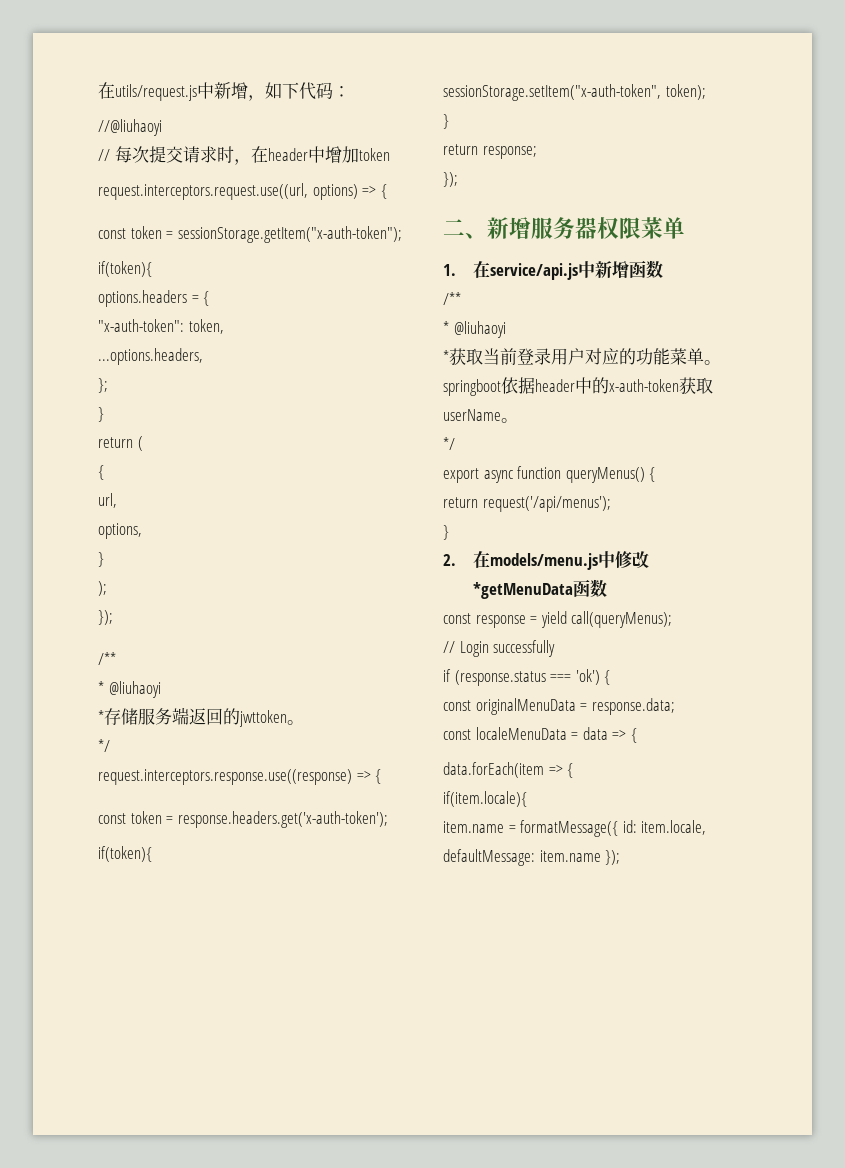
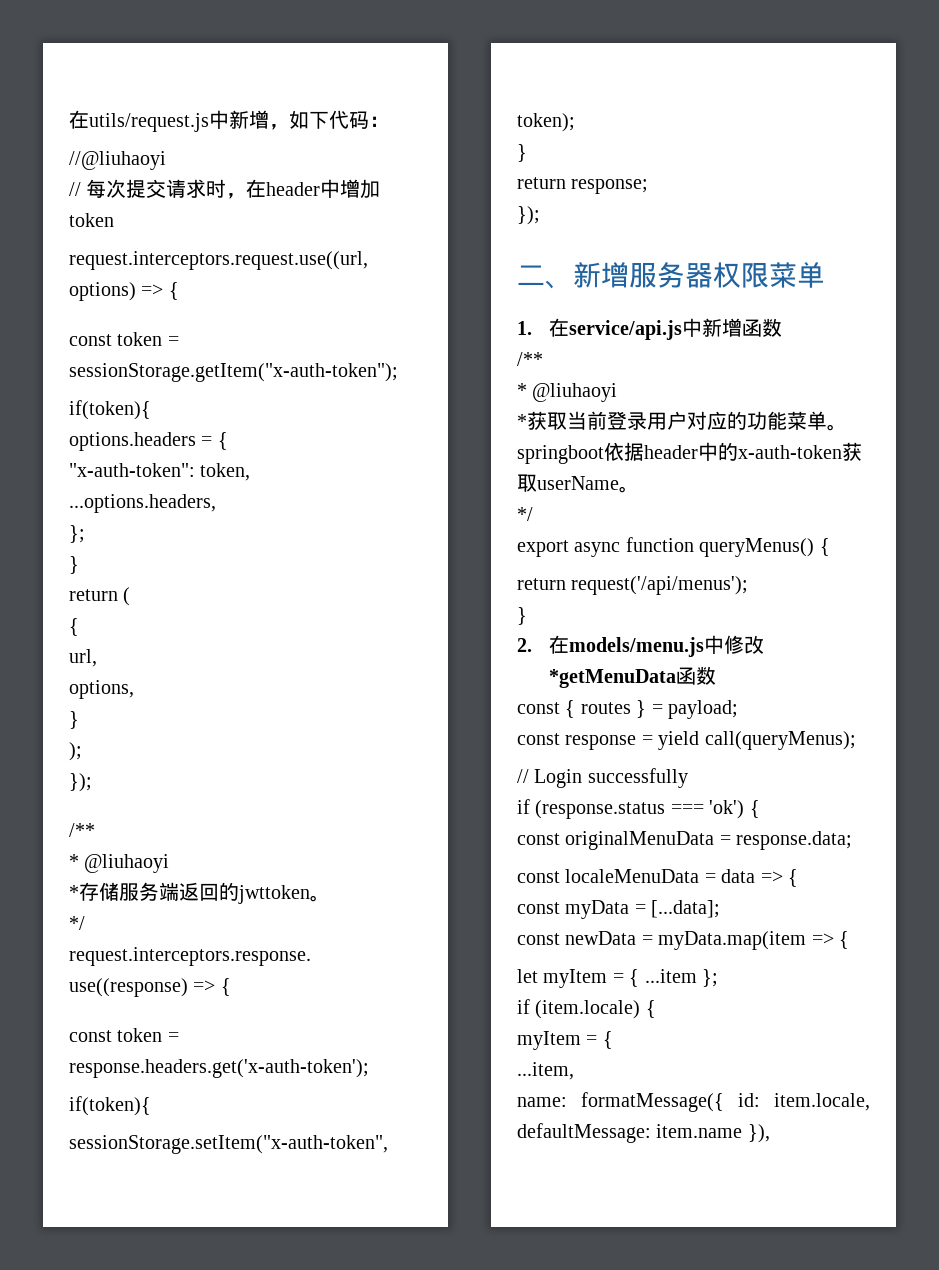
+ const { routes } = payload;
- data.forEach(item => {
- if(item.locale){
- item.name = formatMessage({ id: item.locale, defaultMessage: item.name });
+ const myData = [...data];
+ const newData = myData.map(item => {
+ let myItem = { ...item };
+ if (item.locale) {
+ myItem = {
+ ...item,
+ name: formatMessage({ id: item.locale, defaultMessage: item.name }),

